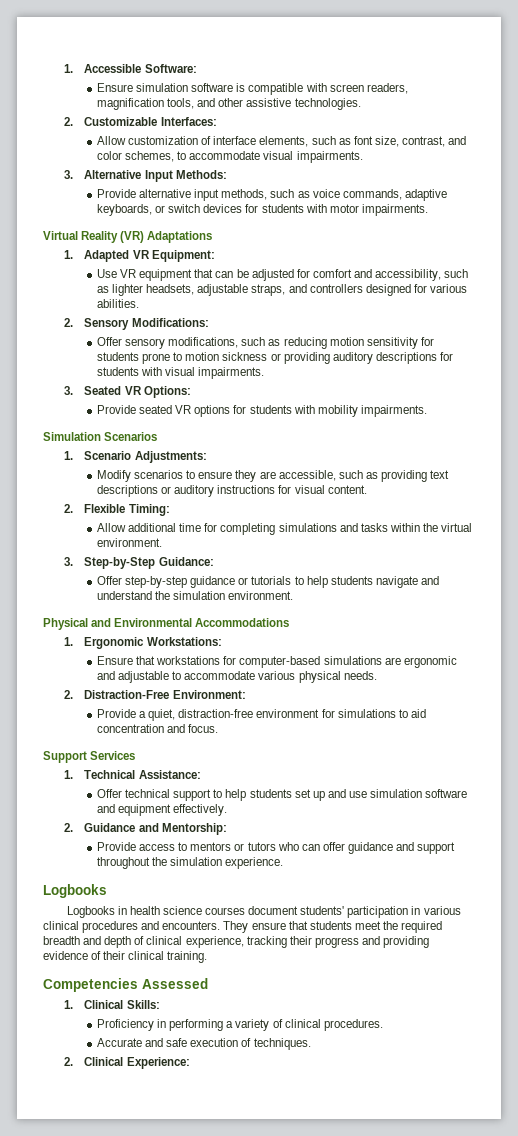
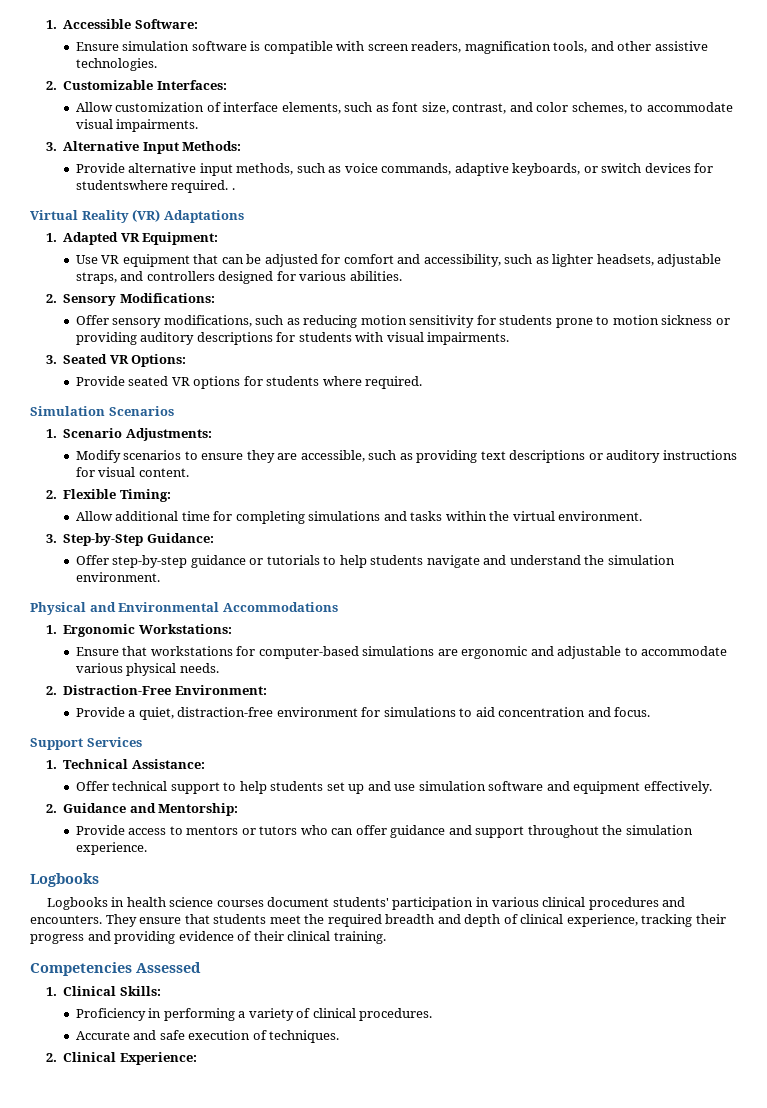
- Provide alternative input methods, such as voice commands, adaptive keyboards, or switch devices for students with motor impairments.
+ Provide alternative input methods, such as voice commands, adaptive keyboards, or switch devices for studentswhere required. .
- Provide seated VR options for students with mobility impairments.
+ Provide seated VR options for students where required.

